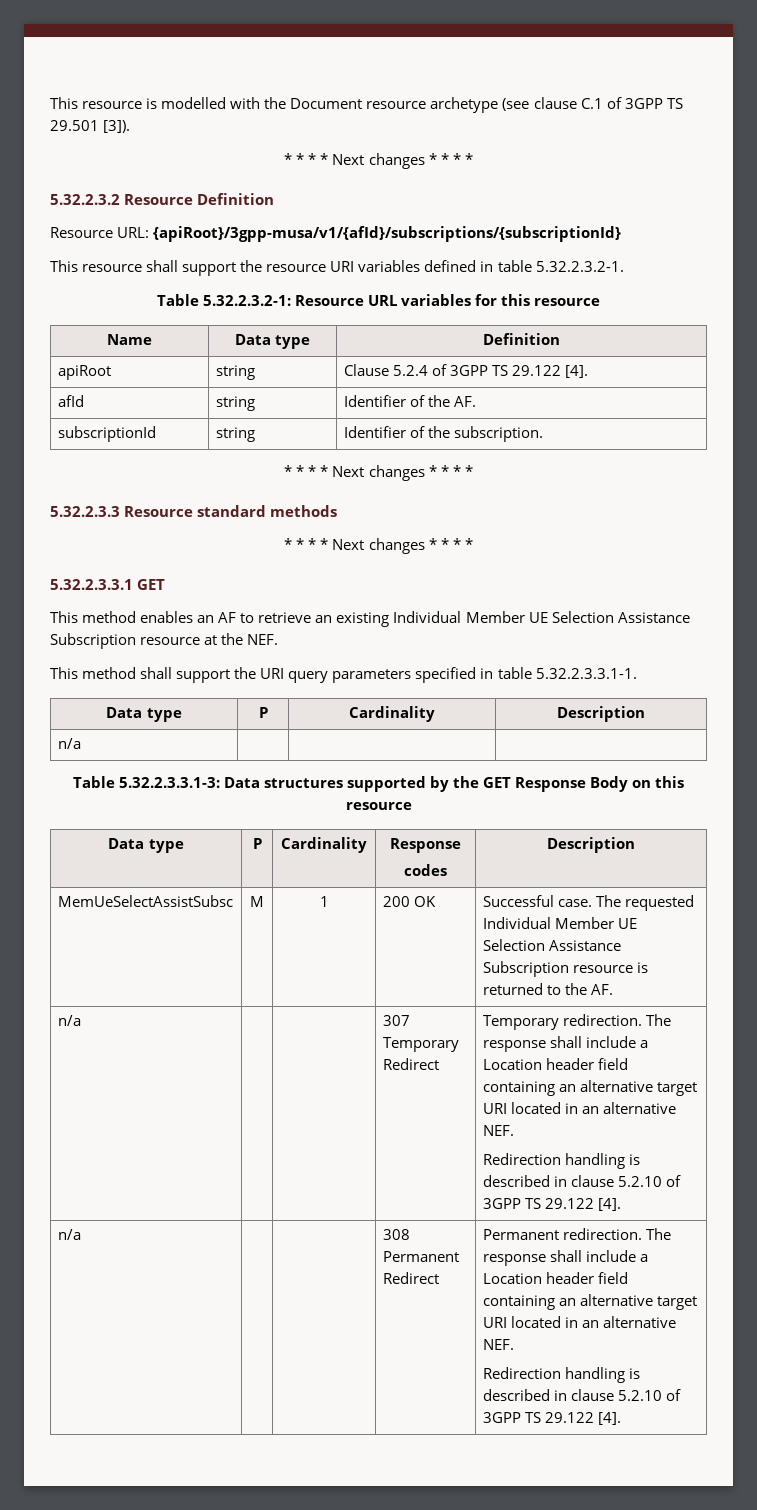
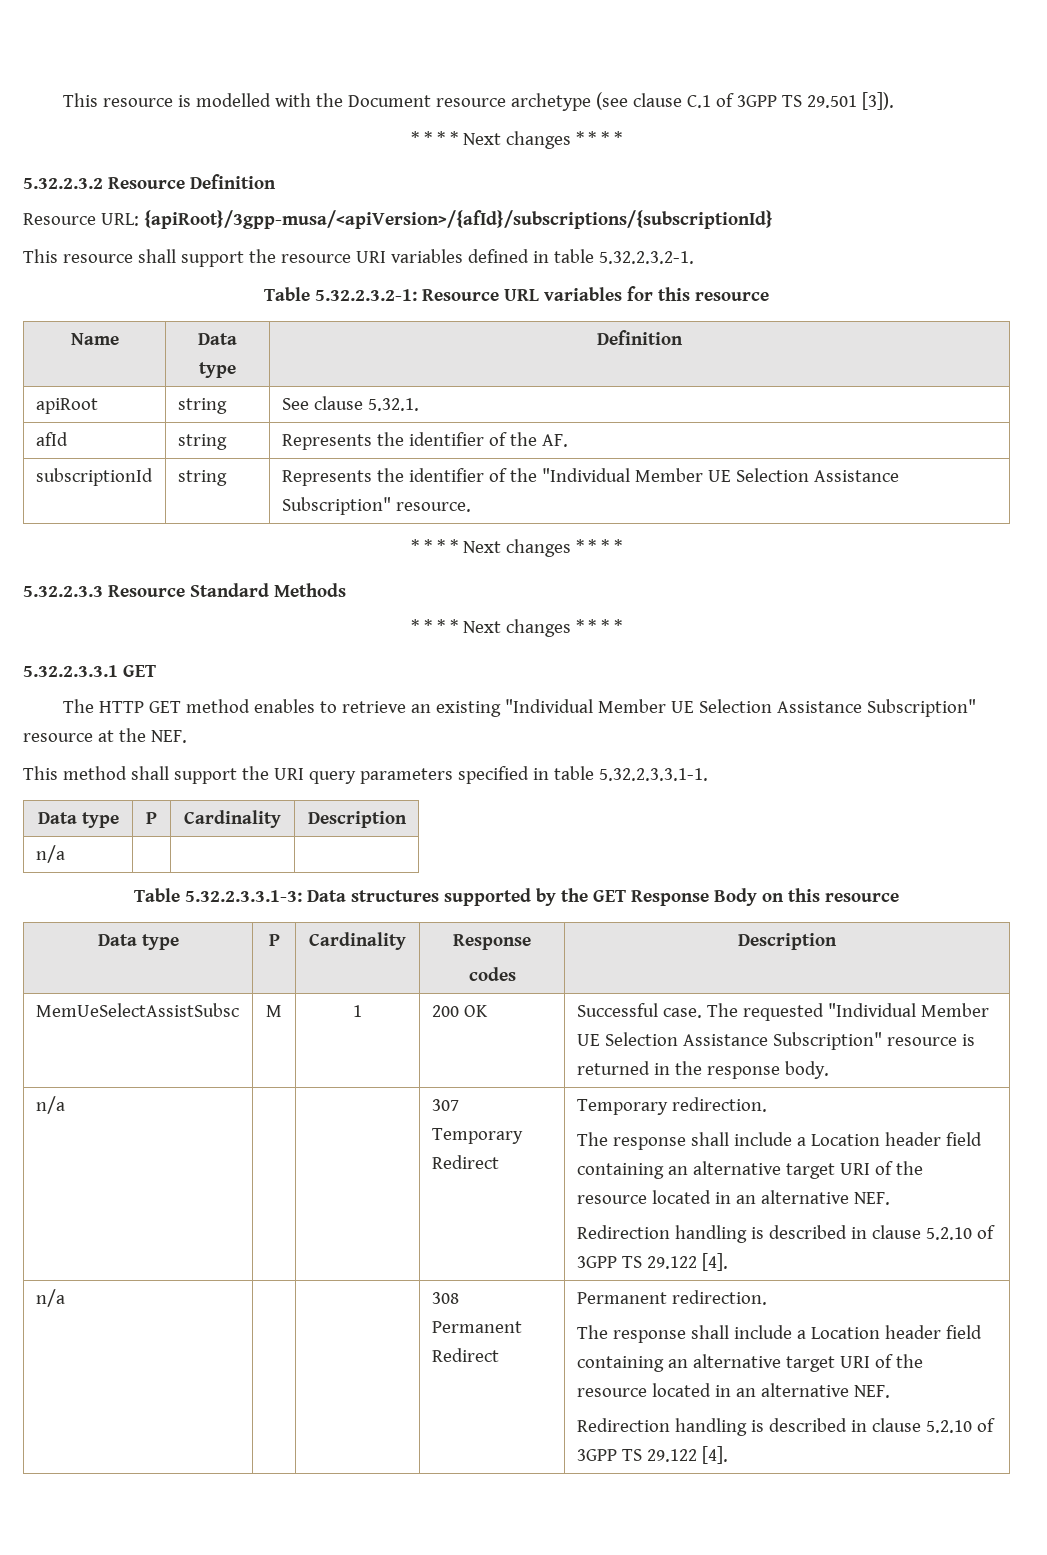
- Resource URL: {apiRoot}/3gpp-musa/v1/{afId}/subscriptions/{subscriptionId}
+ Resource URL: {apiRoot}/3gpp-musa/<apiVersion>/{afId}/subscriptions/{subscriptionId}
- apiRoot | string | Clause 5.2.4 of 3GPP TS 29.122 [4].
+ apiRoot | string | See clause 5.32.1.
- afId | string | Identifier of the AF.
+ afId | string | Represents the identifier of the AF.
- subscriptionId | string | Identifier of the subscription.
+ subscriptionId | string | Represents the identifier of the "Individual Member UE Selection Assistance Subscription" resource.
- 5.32.2.3.3 Resource standard methods
+ 5.32.2.3.3 Resource Standard Methods
- This method enables an AF to retrieve an existing Individual Member UE Selection Assistance Subscription resource at the NEF.
+ The HTTP GET method enables to retrieve an existing "Individual Member UE Selection Assistance Subscription" resource at the NEF.
- MemUeSelectAssistSubsc | M | 1 | 200 OK | Successful case. The requested Individual Member UE Selection Assistance Subscription resource is returned to the AF.
+ MemUeSelectAssistSubsc | M | 1 | 200 OK | Successful case. The requested "Individual Member UE Selection Assistance Subscription" resource is returned in the response body.
- n/a | | | 307 Temporary Redirect | Temporary redirection. The response shall include a Location header field containing an alternative target URI located in an alternative NEF.
+ n/a | | | 307 Temporary Redirect | Temporary redirection.
+ The response shall include a Location header field containing an alternative target URI of the resource located in an alternative NEF.
- n/a | | | 308 Permanent Redirect | Permanent redirection. The response shall include a Location header field containing an alternative target URI located in an alternative NEF.
+ n/a | | | 308 Permanent Redirect | Permanent redirection.
+ The response shall include a Location header field containing an alternative target URI of the resource located in an alternative NEF.

